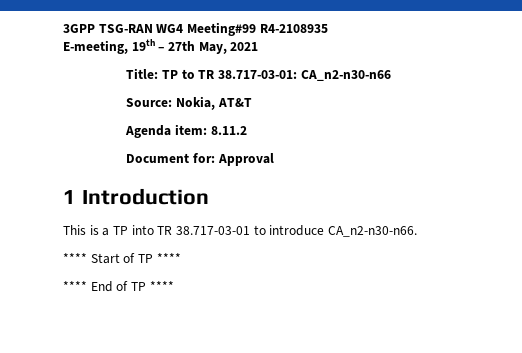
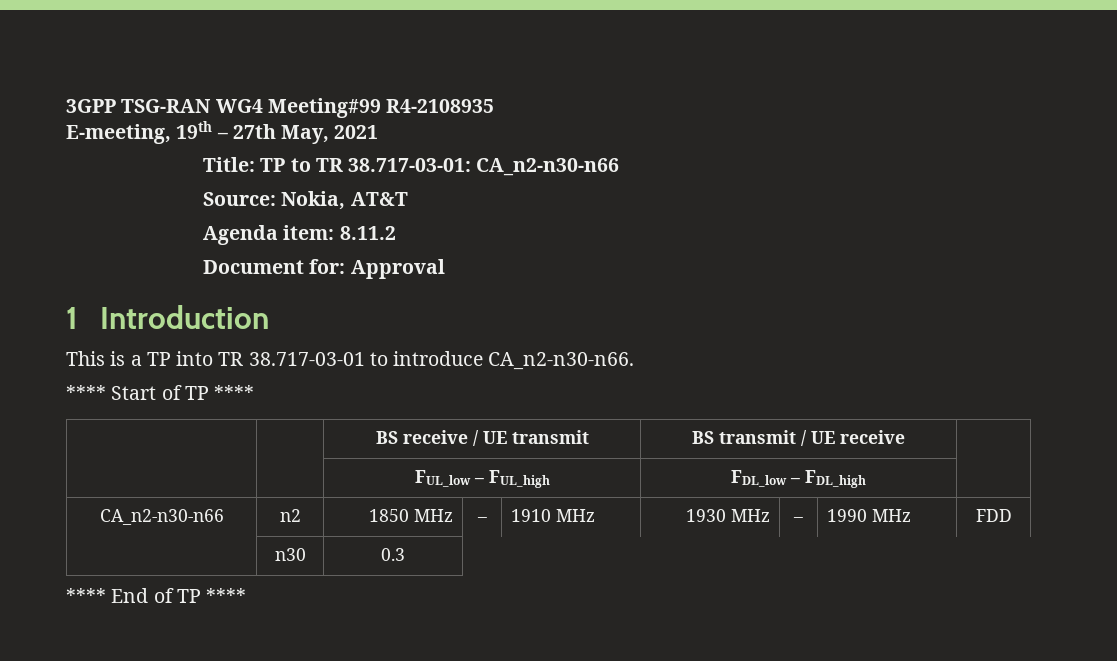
+ | | BS receive / UE transmit | BS transmit / UE receive |
+ | | FUL_low – FUL_high | FDL_low – FDL_high |
+ CA_n2-n30-n66 | n2 | 1850 MHz | – | 1910 MHz | 1930 MHz | – | 1990 MHz | FDD
+ | n30 | 0.3

